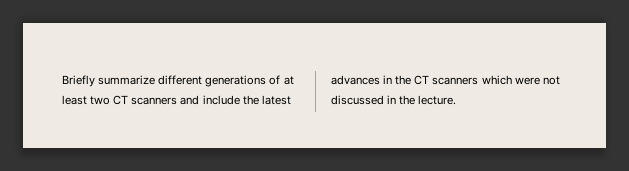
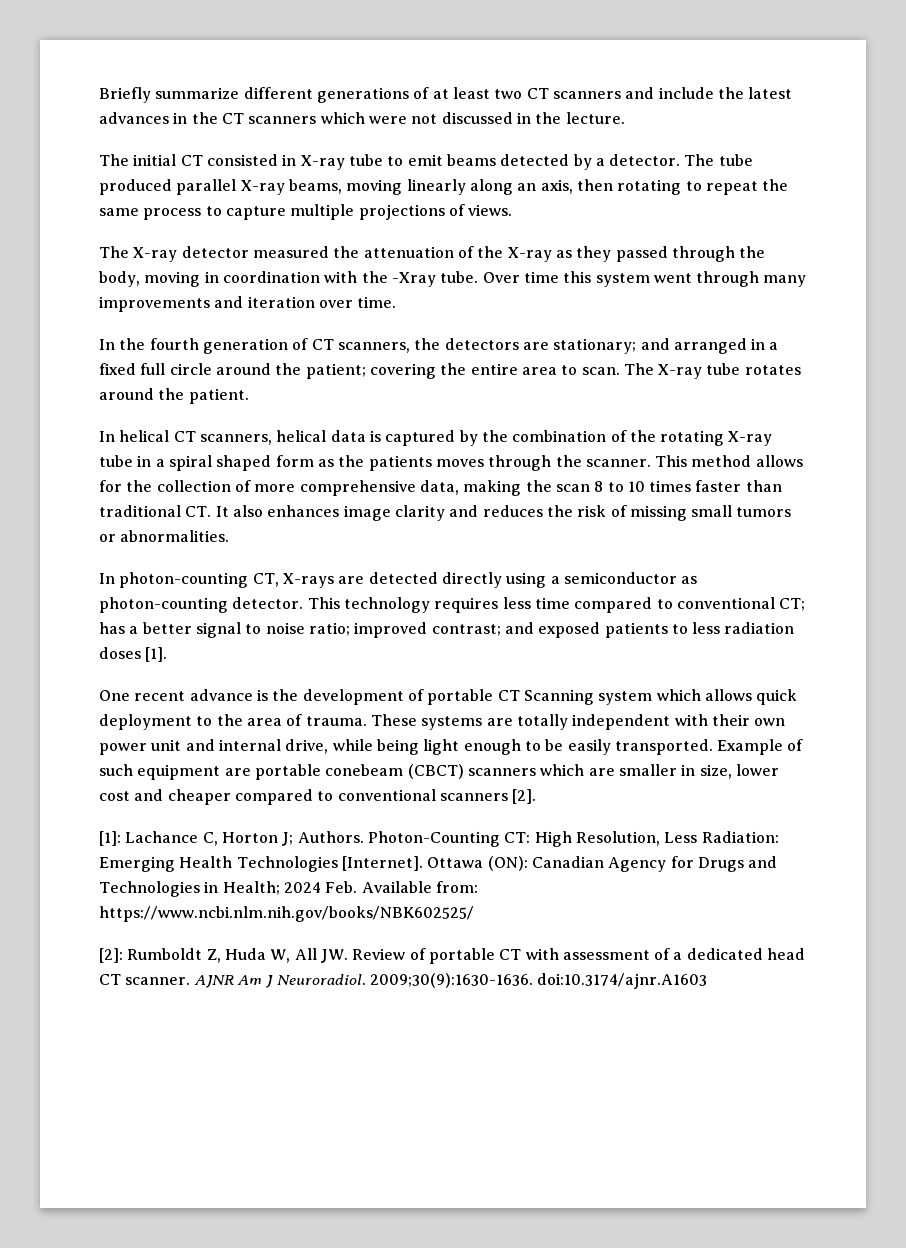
+ The initial CT consisted in X-ray tube to emit beams detected by a detector. The tube produced parallel X-ray beams, moving linearly along an axis, then rotating to repeat the same process to capture multiple projections of views.
+ The X-ray detector measured the attenuation of the X-ray as they passed through the body, moving in coordination with the -Xray tube. Over time this system went through many improvements and iteration over time.
+ In the fourth generation of CT scanners, the detectors are stationary; and arranged in a fixed full circle around the patient; covering the entire area to scan. The X-ray tube rotates around the patient.
+ In helical CT scanners, helical data is captured by the combination of the rotating X-ray tube in a spiral shaped form as the patients moves through the scanner. This method allows for the collection of more comprehensive data, making the scan 8 to 10 times faster than traditional CT. It also enhances image clarity and reduces the risk of missing small tumors or abnormalities.
+ In photon-counting CT, X-rays are detected directly using a semiconductor as photon-counting detector. This technology requires less time compared to conventional CT; has a better signal to noise ratio; improved contrast; and exposed patients to less radiation doses [1].
+ One recent advance is the development of portable CT Scanning system which allows quick deployment to the area of trauma. These systems are totally independent with their own power unit and internal drive, while being light enough to be easily transported. Example of such equipment are portable conebeam (CBCT) scanners which are smaller in size, lower cost and cheaper compared to conventional scanners [2].
+ [1]: Lachance C, Horton J; Authors. Photon-Counting CT: High Resolution, Less Radiation: Emerging Health Technologies [Internet]. Ottawa (ON): Canadian Agency for Drugs and Technologies in Health; 2024 Feb. Available from: https://www.ncbi.nlm.nih.gov/books/NBK602525/
+ [2]: Rumboldt Z, Huda W, All JW. Review of portable CT with assessment of a dedicated head CT scanner. AJNR Am J Neuroradiol. 2009;30(9):1630-1636. doi:10.3174/ajnr.A1603

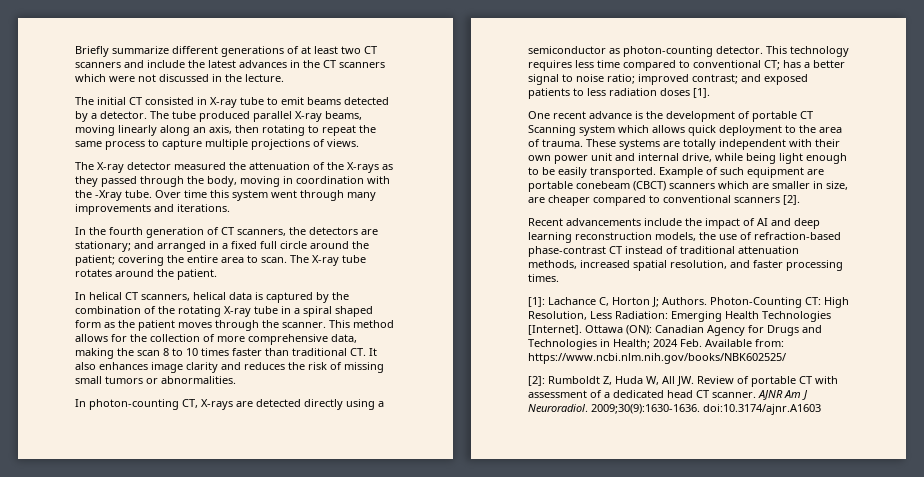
- The X-ray detector measured the attenuation of the X-ray as they passed through the body, moving in coordination with the -Xray tube.
+ The X-ray detector measured the attenuation of the X-rays as they passed through the body, moving in coordination with the -Xray tube.
- Over time this system went through many improvements and iteration over time.
+ Over time this system went through many improvements and iterations.
- In helical CT scanners, helical data is captured by the combination of the rotating X-ray tube in a spiral shaped form as the patients moves through the scanner.
+ In helical CT scanners, helical data is captured by the combination of the rotating X-ray tube in a spiral shaped form as the patient moves through the scanner.
- Example of such equipment are portable conebeam (CBCT) scanners which are smaller in size, lower cost and cheaper compared to conventional scanners [2].
+ Example of such equipment are portable conebeam (CBCT) scanners which are smaller in size, are cheaper compared to conventional scanners [2].
+ Recent advancements include the impact of AI and deep learning reconstruction models, the use of refraction-based phase-contrast CT instead of traditional attenuation methods, increased spatial resolution, and faster processing times.

